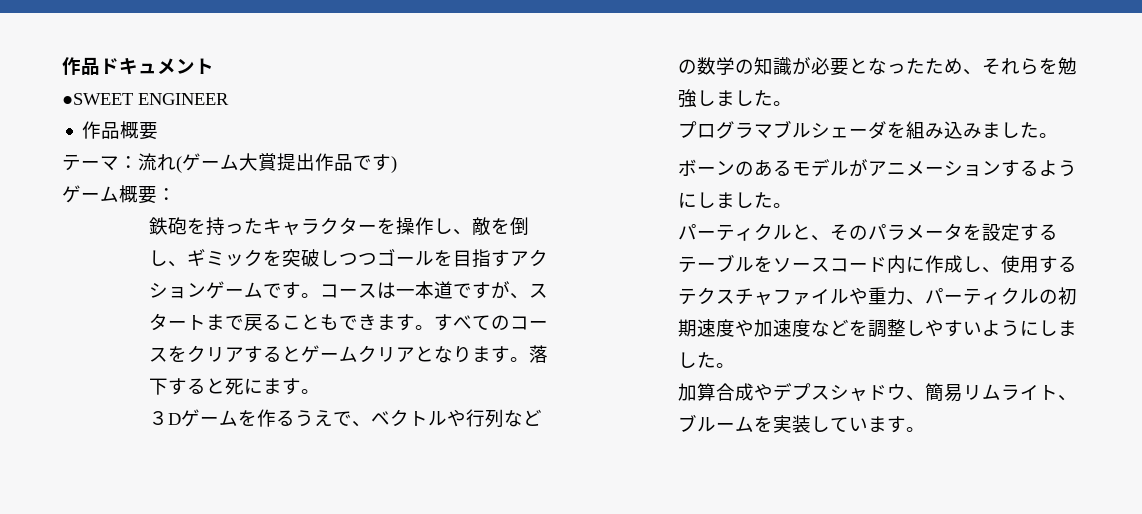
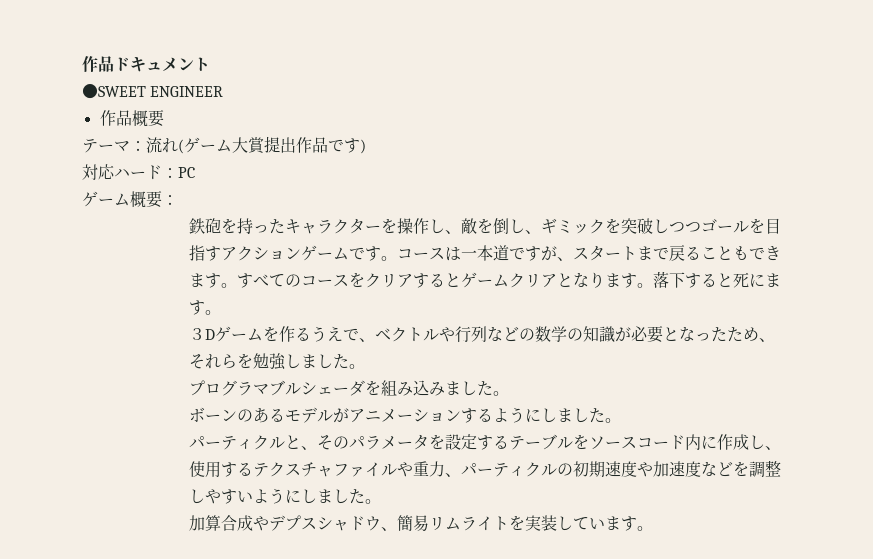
+ 対応ハード：PC
- 加算合成やデプスシャドウ、簡易リムライト、ブルームを実装しています。
+ 加算合成やデプスシャドウ、簡易リムライトを実装しています。

